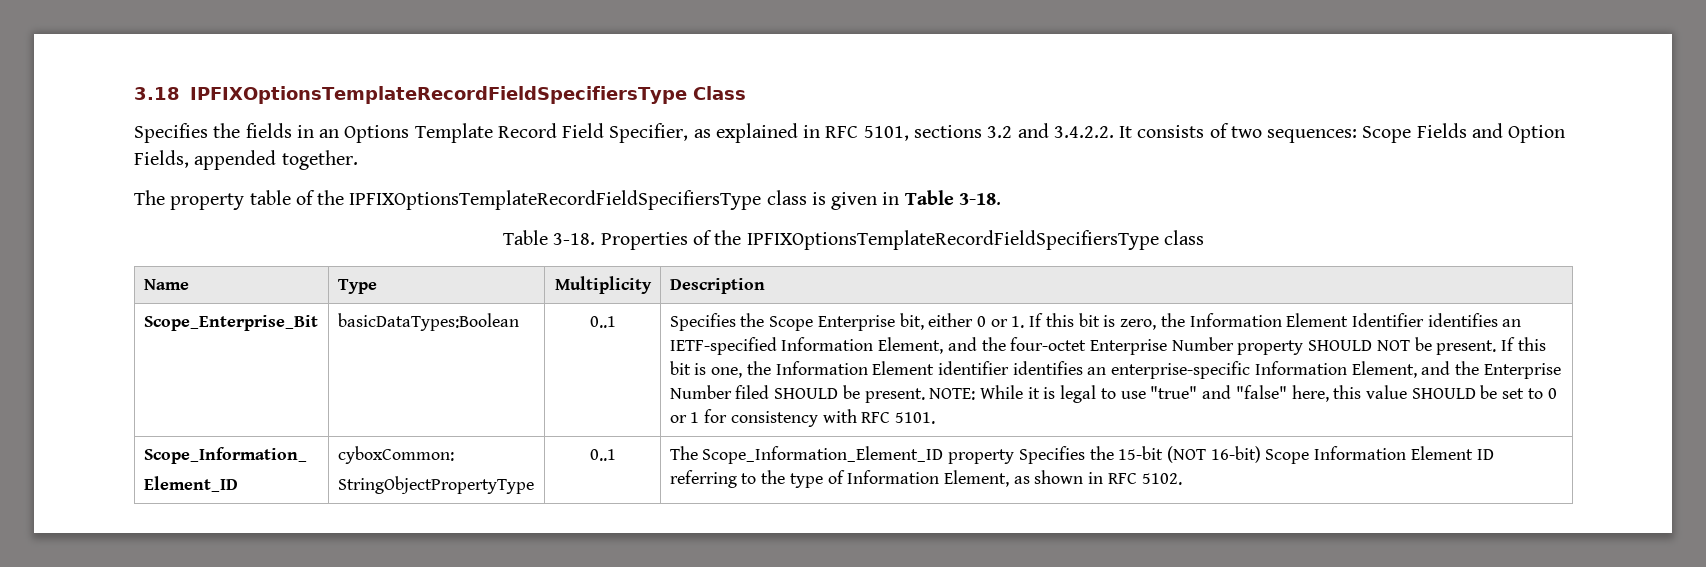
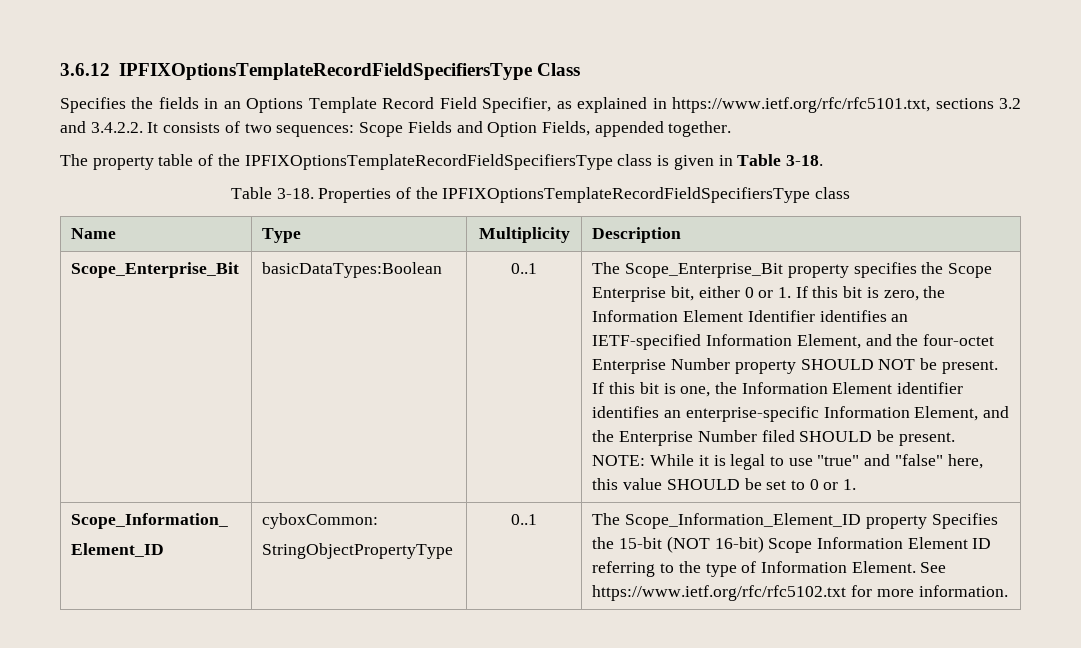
- 3.18 IPFIXOptionsTemplateRecordFieldSpecifiersType Class
+ 3.6.12 IPFIXOptionsTemplateRecordFieldSpecifiersType Class
- Specifies the fields in an Options Template Record Field Specifier, as explained in RFC 5101, sections 3.2 and 3.4.2.2. It consists of two sequences: Scope Fields and Option Fields, appended together.
+ Specifies the fields in an Options Template Record Field Specifier, as explained in https://www.ietf.org/rfc/rfc5101.txt, sections 3.2 and 3.4.2.2. It consists of two sequences: Scope Fields and Option Fields, appended together.
- Specifies the Scope Enterprise bit, either 0 or 1. If this bit is zero, the Information Element Identifier identifies an IETF-specified Information Element, and the four-octet Enterprise Number property SHOULD NOT be present.
+ The Scope_Enterprise_Bit property specifies the Scope Enterprise bit, either 0 or 1. If this bit is zero, the Information Element Identifier identifies an IETF-specified Information Element, and the four-octet Enterprise Number property SHOULD NOT be present.
- NOTE: While it is legal to use "true" and "false" here, this value SHOULD be set to 0 or 1 for consistency with RFC 5101.
+ NOTE: While it is legal to use "true" and "false" here, this value SHOULD be set to 0 or 1.
  Scope_Information_
  Element_ID | cyboxCommon:
- StringObjectPropertyType | 0..1 | The Scope_Information_Element_ID property Specifies the 15-bit (NOT 16-bit) Scope Information Element ID referring to the type of Information Element, as shown in RFC 5102.
+ StringObjectPropertyType | 0..1 | The Scope_Information_Element_ID property Specifies the 15-bit (NOT 16-bit) Scope Information Element ID referring to the type of Information Element. See https://www.ietf.org/rfc/rfc5102.txt for more information.

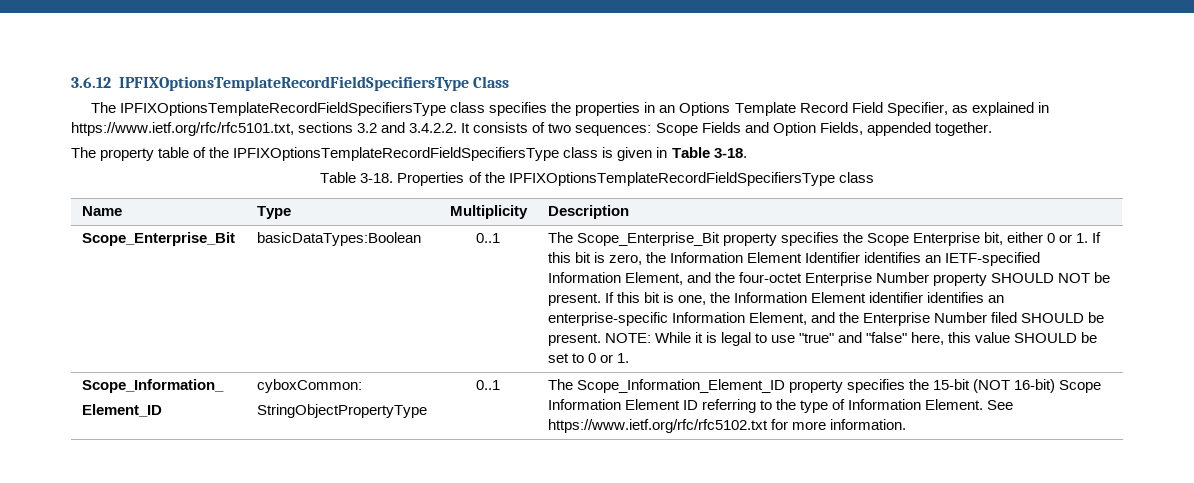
- Specifies the fields in an Options Template Record Field Specifier, as explained in https://www.ietf.org/rfc/rfc5101.txt, sections 3.2 and 3.4.2.2. It consists of two sequences: Scope Fields and Option Fields, appended together.
+ The IPFIXOptionsTemplateRecordFieldSpecifiersType class specifies the properties in an Options Template Record Field Specifier, as explained in https://www.ietf.org/rfc/rfc5101.txt, sections 3.2 and 3.4.2.2. It consists of two sequences: Scope Fields and Option Fields, appended together.
  Scope_Information_
  Element_ID | cyboxCommon:
- StringObjectPropertyType | 0..1 | The Scope_Information_Element_ID property Specifies the 15-bit (NOT 16-bit) Scope Information Element ID referring to the type of Information Element. See https://www.ietf.org/rfc/rfc5102.txt for more information.
+ StringObjectPropertyType | 0..1 | The Scope_Information_Element_ID property specifies the 15-bit (NOT 16-bit) Scope Information Element ID referring to the type of Information Element. See https://www.ietf.org/rfc/rfc5102.txt for more information.

